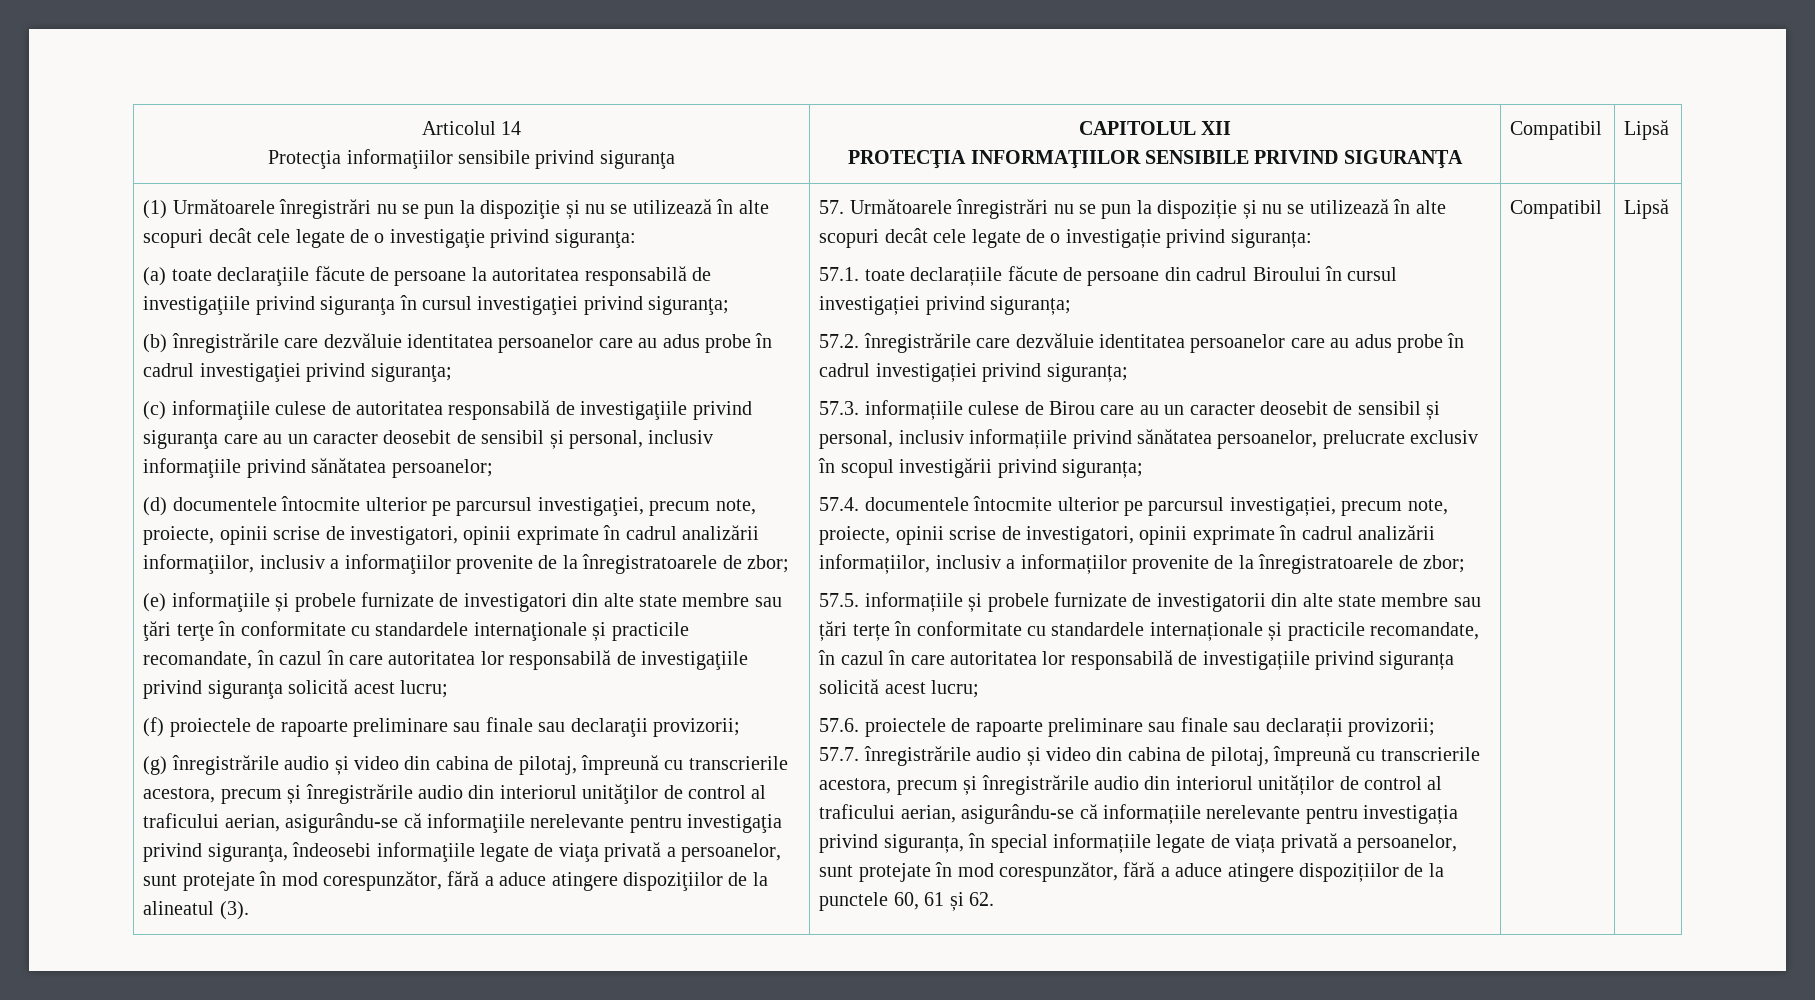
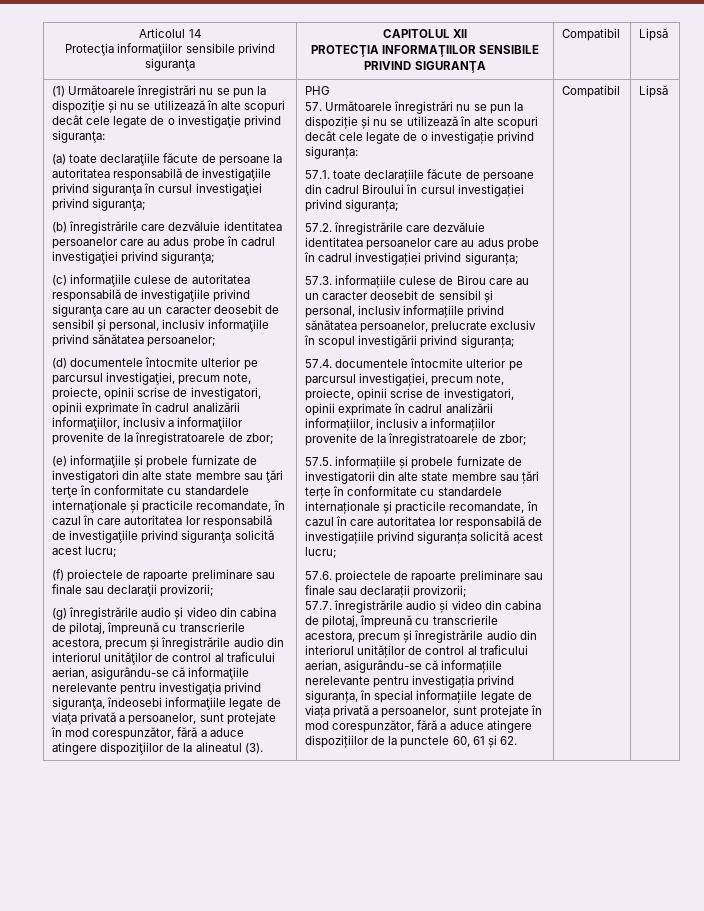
+ PHG

